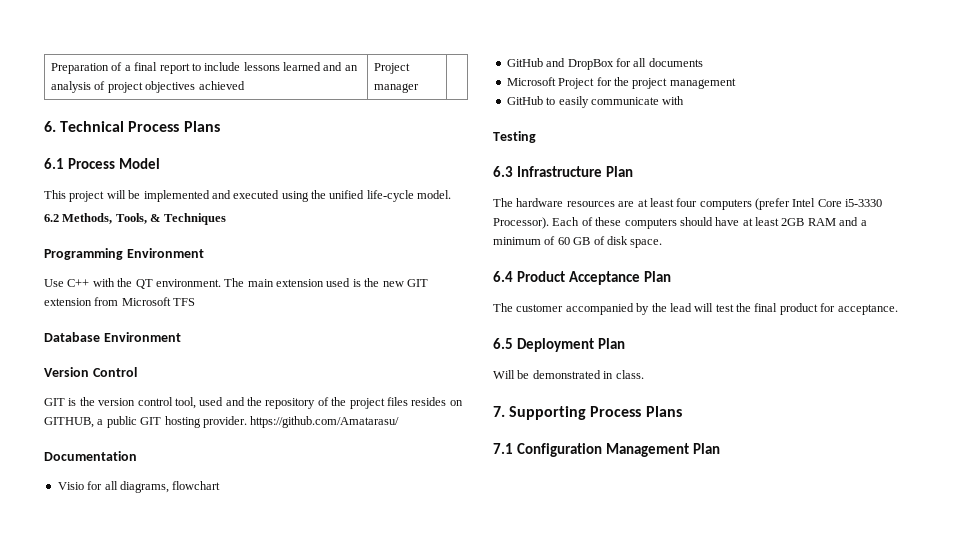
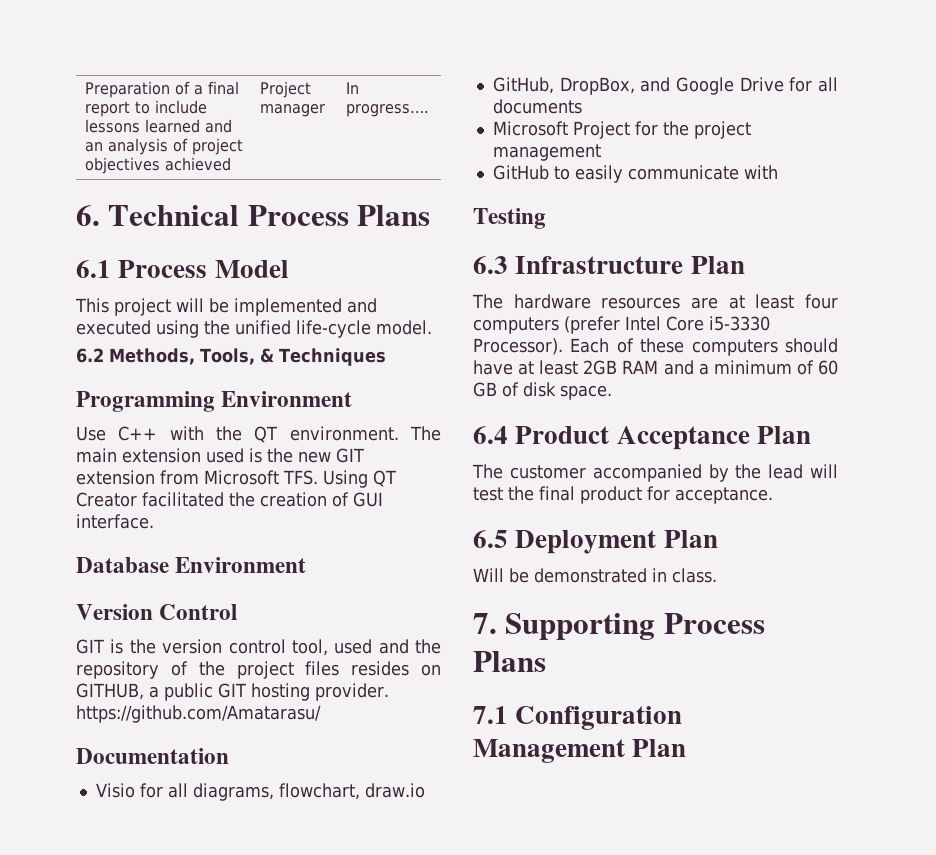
- Preparation of a final report to include lessons learned and an analysis of project objectives achieved | Project manager |
+ Preparation of a final report to include lessons learned and an analysis of project objectives achieved | Project manager | In progress….
- The main extension used is the new GIT extension from Microsoft TFS
+ The main extension used is the new GIT extension from Microsoft TFS. Using QT Creator facilitated the creation of GUI interface.
- Visio for all diagrams, flowchart
- GitHub and DropBox for all documents
+ Visio for all diagrams, flowchart, draw.io
+ GitHub, DropBox, and Google Drive for all documents

